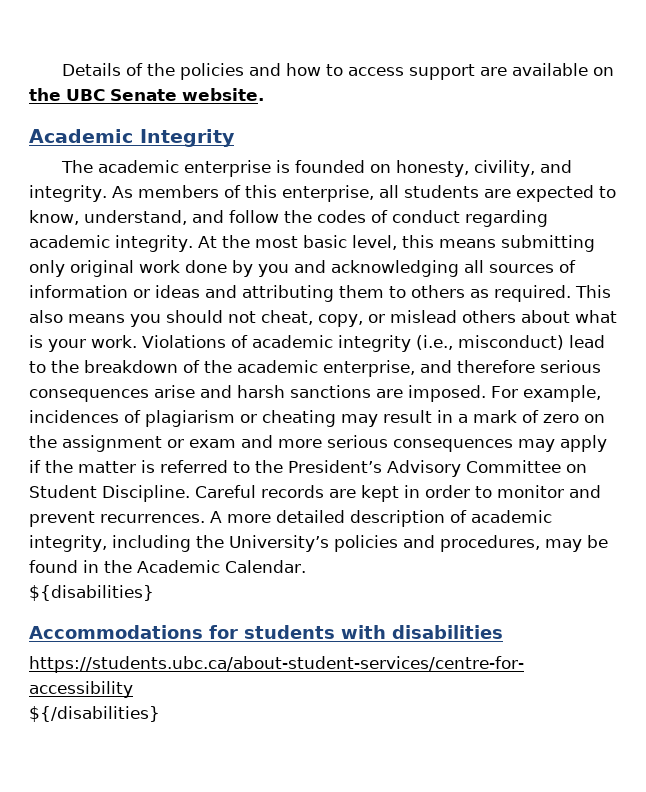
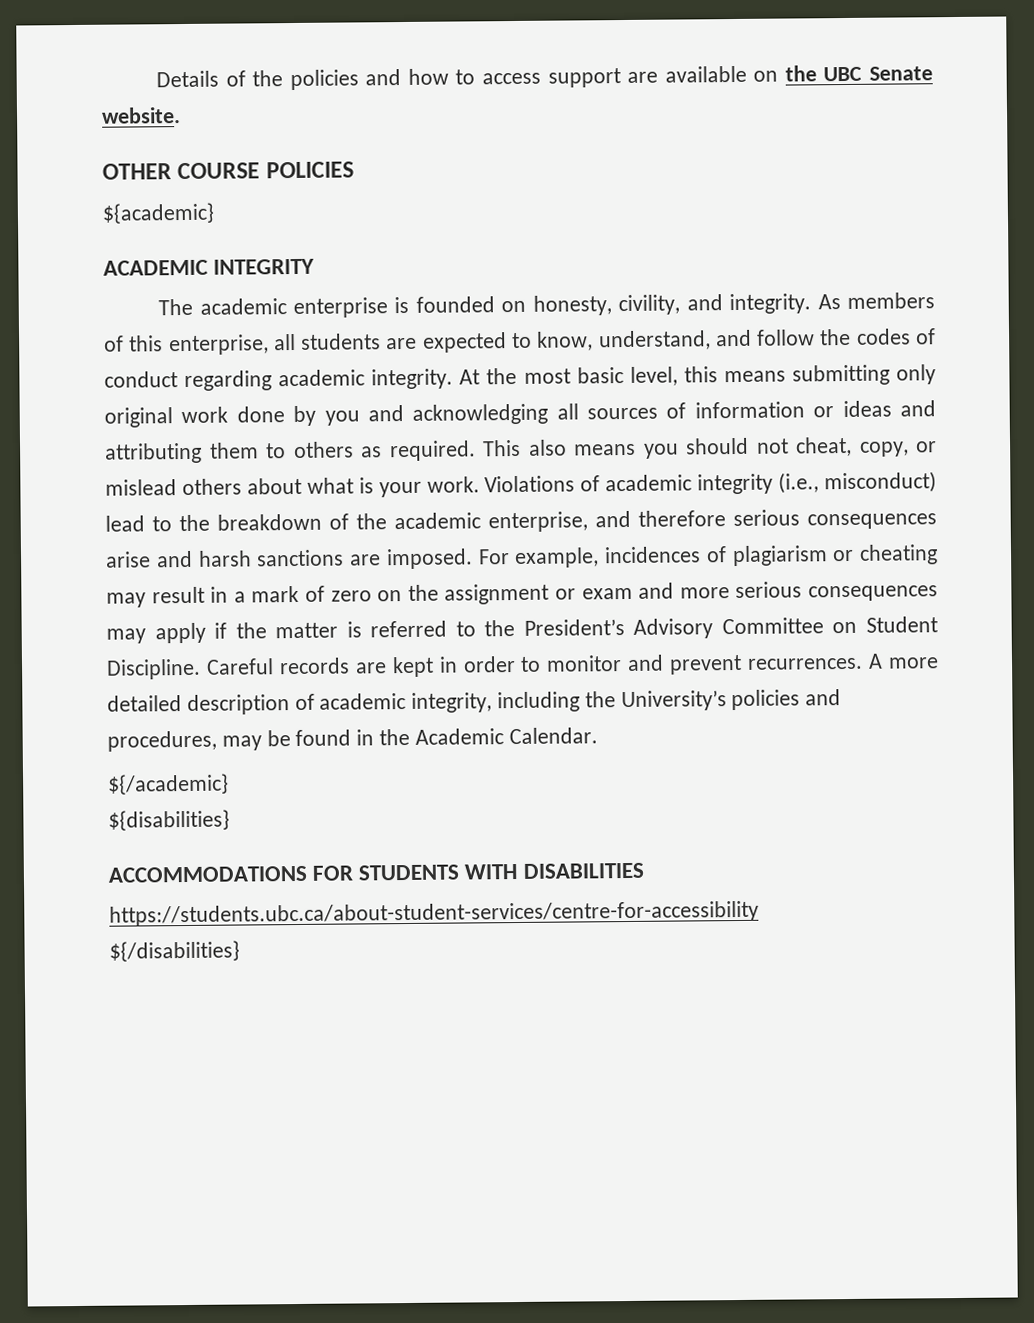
- Academic Integrity
+ OTHER COURSE POLICIES
+ ${academic}
+ ACADEMIC INTEGRITY
+ ${/academic}
- Accommodations for students with disabilities
+ ACCOMMODATIONS FOR STUDENTS WITH DISABILITIES

